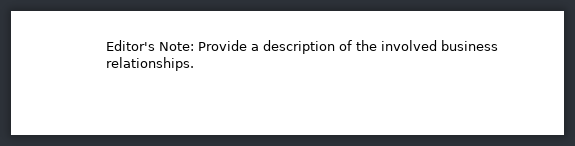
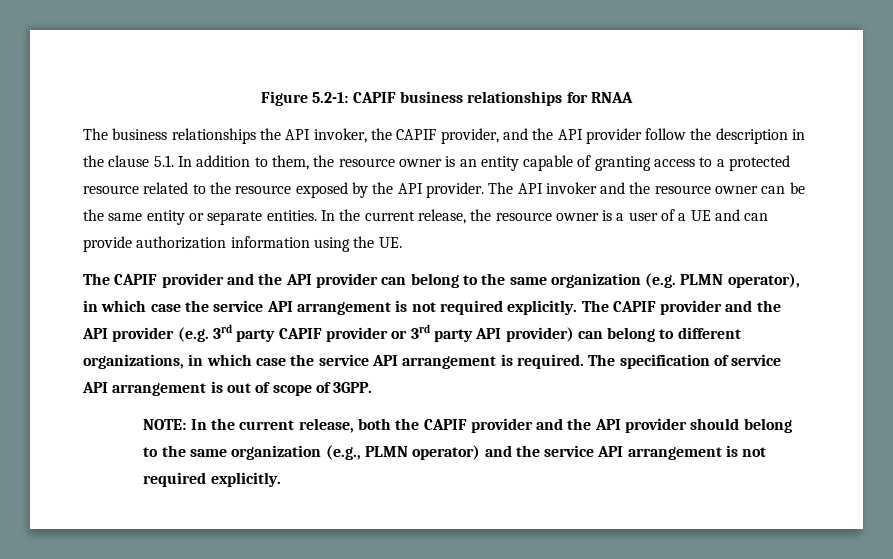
- Editor's Note: Provide a description of the involved business relationships.
+ Figure 5.2-1: CAPIF business relationships for RNAA
+ The business relationships the API invoker, the CAPIF provider, and the API provider follow the description in the clause 5.1. In addition to them, the resource owner is an entity capable of granting access to a protected resource related to the resource exposed by the API provider. The API invoker and the resource owner can be the same entity or separate entities. In the current release, the resource owner is a user of a UE and can provide authorization information using the UE.
+ The CAPIF provider and the API provider can belong to the same organization (e.g. PLMN operator), in which case the service API arrangement is not required explicitly. The CAPIF provider and the API provider (e.g. 3rd party CAPIF provider or 3rd party API provider) can belong to different organizations, in which case the service API arrangement is required. The specification of service API arrangement is out of scope of 3GPP.
+ NOTE: In the current release, both the CAPIF provider and the API provider should belong to the same organization (e.g., PLMN operator) and the service API arrangement is not required explicitly.

